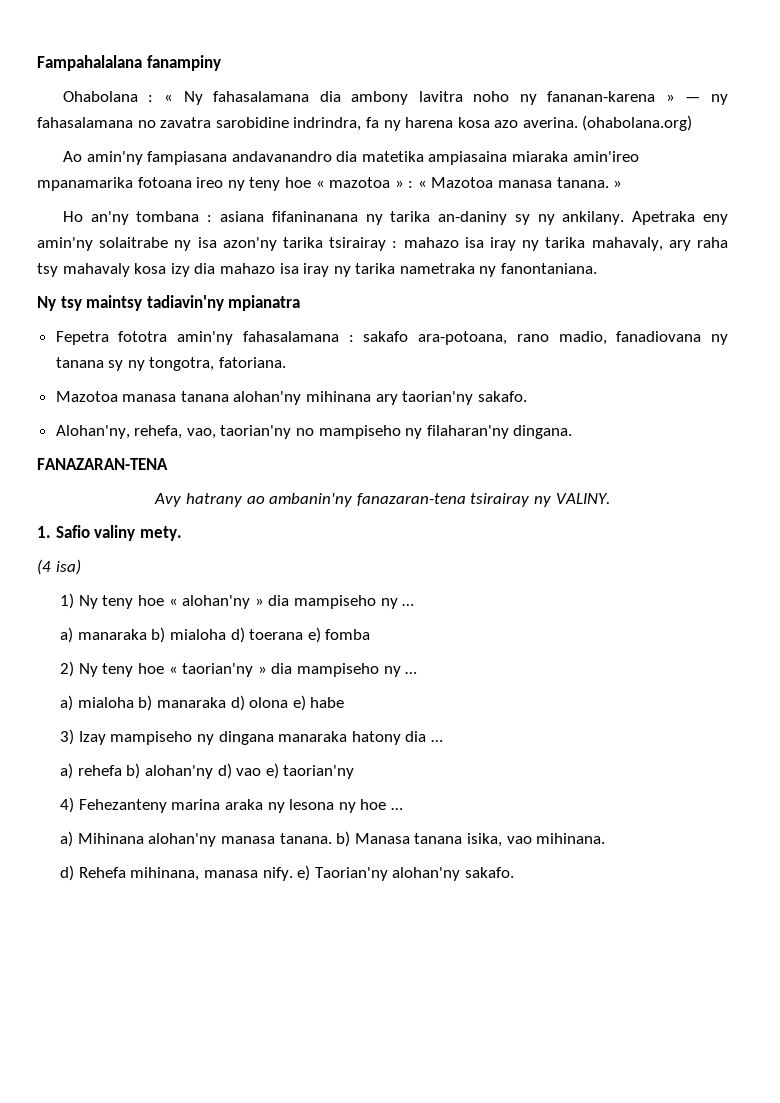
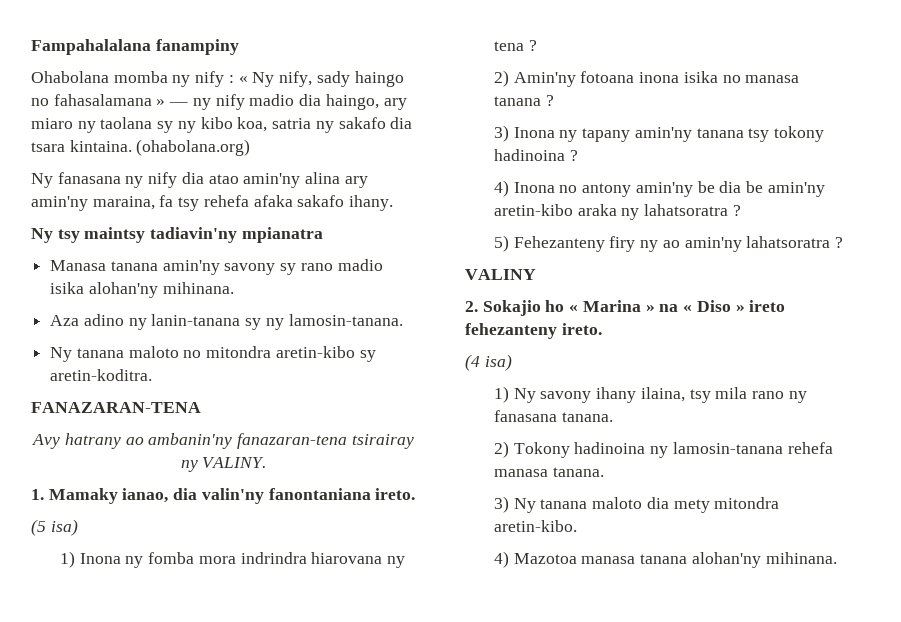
- Ohabolana : « Ny fahasalamana dia ambony lavitra noho ny fananan-karena » — ny fahasalamana no zavatra sarobidine indrindra, fa ny harena kosa azo averina. (ohabolana.org)
- Ao amin'ny fampiasana andavanandro dia matetika ampiasaina miaraka amin'ireo mpanamarika fotoana ireo ny teny hoe « mazotoa » : « Mazotoa manasa tanana. »
- Ho an'ny tombana : asiana fifaninanana ny tarika an-daniny sy ny ankilany. Apetraka eny amin'ny solaitrabe ny isa azon'ny tarika tsirairay : mahazo isa iray ny tarika mahavaly, ary raha tsy mahavaly kosa izy dia mahazo isa iray ny tarika nametraka ny fanontaniana.
+ Ohabolana momba ny nify : « Ny nify, sady haingo no fahasalamana » — ny nify madio dia haingo, ary miaro ny taolana sy ny kibo koa, satria ny sakafo dia tsara kintaina. (ohabolana.org)
+ Ny fanasana ny nify dia atao amin'ny alina ary amin'ny maraina, fa tsy rehefa afaka sakafo ihany.
- Fepetra fototra amin'ny fahasalamana : sakafo ara-potoana, rano madio, fanadiovana ny tanana sy ny tongotra, fatoriana.
- Mazotoa manasa tanana alohan'ny mihinana ary taorian'ny sakafo.
- Alohan'ny, rehefa, vao, taorian'ny no mampiseho ny filaharan'ny dingana.
+ Manasa tanana amin'ny savony sy rano madio isika alohan'ny mihinana.
+ Aza adino ny lanin-tanana sy ny lamosin-tanana.
+ Ny tanana maloto no mitondra aretin-kibo sy aretin-koditra.
- 1. Safio valiny mety.
+ 1. Mamaky ianao, dia valin'ny fanontaniana ireto.
+ (5 isa)
+ 1) Inona ny fomba mora indrindra hiarovana ny tena ?
+ 2) Amin'ny fotoana inona isika no manasa tanana ?
+ 3) Inona ny tapany amin'ny tanana tsy tokony hadinoina ?
+ 4) Inona no antony amin'ny be dia be amin'ny aretin-kibo araka ny lahatsoratra ?
+ 5) Fehezanteny firy ny ao amin'ny lahatsoratra ?
+ VALINY
+ 2. Sokajio ho « Marina » na « Diso » ireto fehezanteny ireto.
  (4 isa)
- 1) Ny teny hoe « alohan'ny » dia mampiseho ny …
- a) manaraka b) mialoha d) toerana e) fomba
- 2) Ny teny hoe « taorian'ny » dia mampiseho ny …
- a) mialoha b) manaraka d) olona e) habe
- 3) Izay mampiseho ny dingana manaraka hatony dia …
- a) rehefa b) alohan'ny d) vao e) taorian'ny
- 4) Fehezanteny marina araka ny lesona ny hoe …
- a) Mihinana alohan'ny manasa tanana. b) Manasa tanana isika, vao mihinana.
- d) Rehefa mihinana, manasa nify. e) Taorian'ny alohan'ny sakafo.
+ 1) Ny savony ihany ilaina, tsy mila rano ny fanasana tanana.
+ 2) Tokony hadinoina ny lamosin-tanana rehefa manasa tanana.
+ 3) Ny tanana maloto dia mety mitondra aretin-kibo.
+ 4) Mazotoa manasa tanana alohan'ny mihinana.

